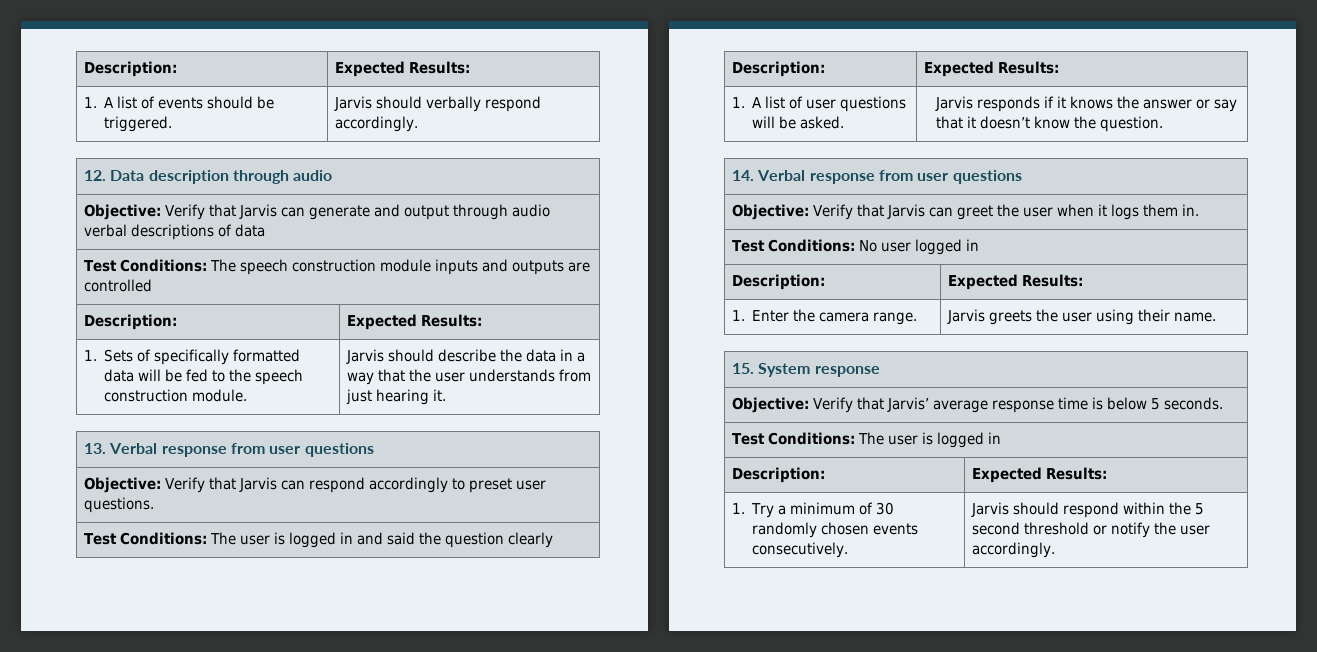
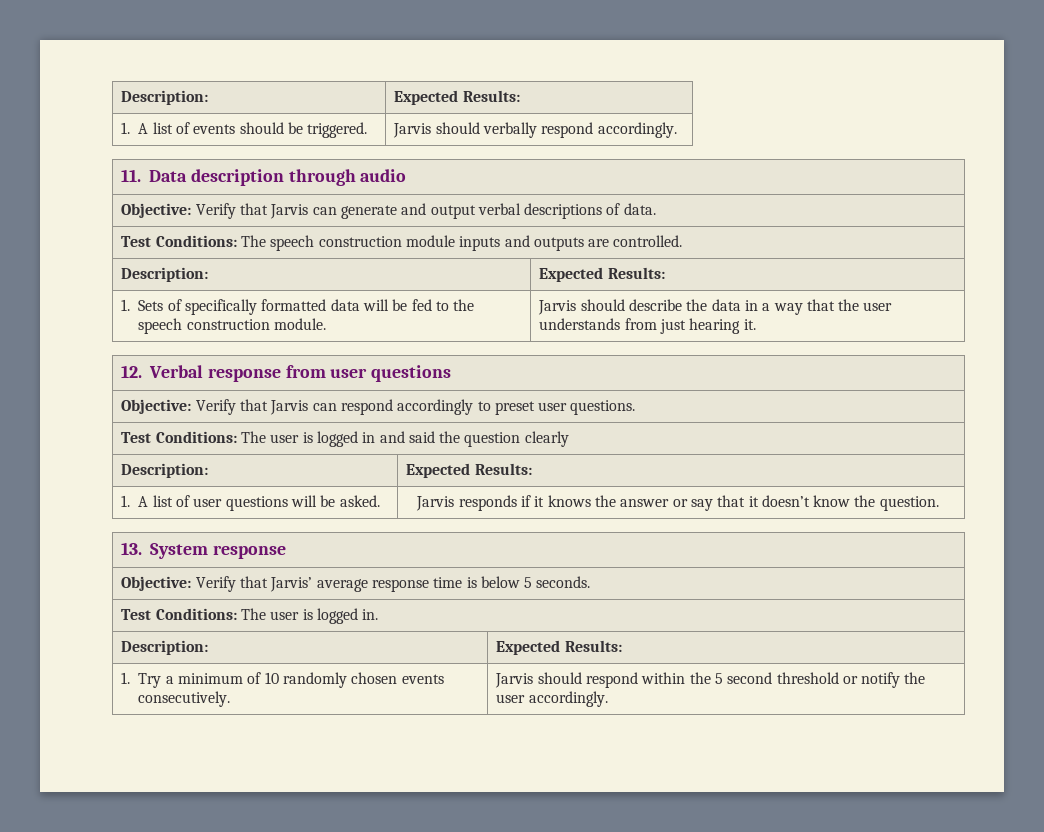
- 12. Data description through audio
+ 11. Data description through audio
- Objective: Verify that Jarvis can generate and output through audio verbal descriptions of data
+ Objective: Verify that Jarvis can generate and output verbal descriptions of data.
- Test Conditions: The speech construction module inputs and outputs are controlled
+ Test Conditions: The speech construction module inputs and outputs are controlled.
- 13. Verbal response from user questions
+ 12. Verbal response from user questions
- 14. Verbal response from user questions
- Objective: Verify that Jarvis can greet the user when it logs them in.
- Test Conditions: No user logged in
- Description: | Expected Results:
- 1. Enter the camera range. | Jarvis greets the user using their name.
- 15. System response
+ 13. System response
  Objective: Verify that Jarvis’ average response time is below 5 seconds.
- Test Conditions: The user is logged in
+ Test Conditions: The user is logged in.
- 1. Try a minimum of 30 randomly chosen events consecutively. | Jarvis should respond within the 5 second threshold or notify the user accordingly.
+ 1. Try a minimum of 10 randomly chosen events consecutively. | Jarvis should respond within the 5 second threshold or notify the user accordingly.

